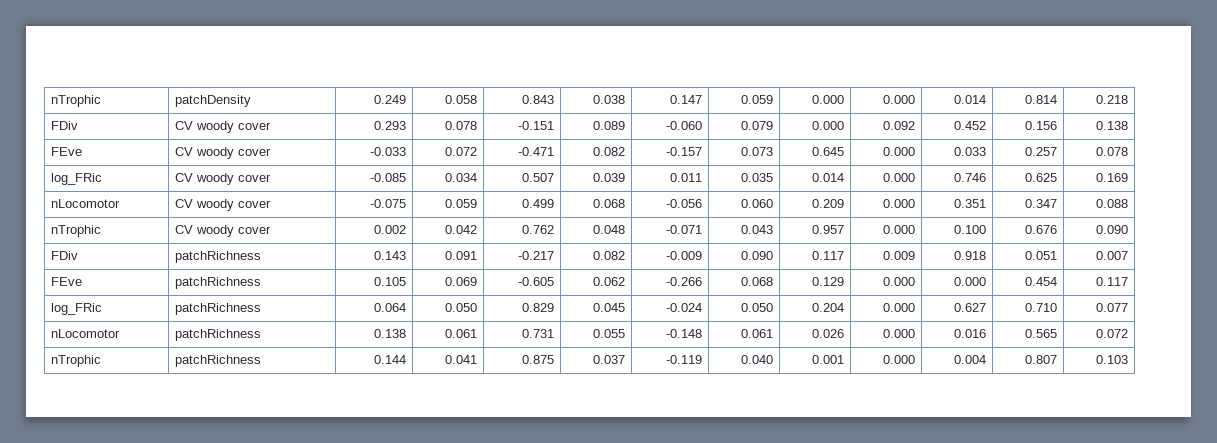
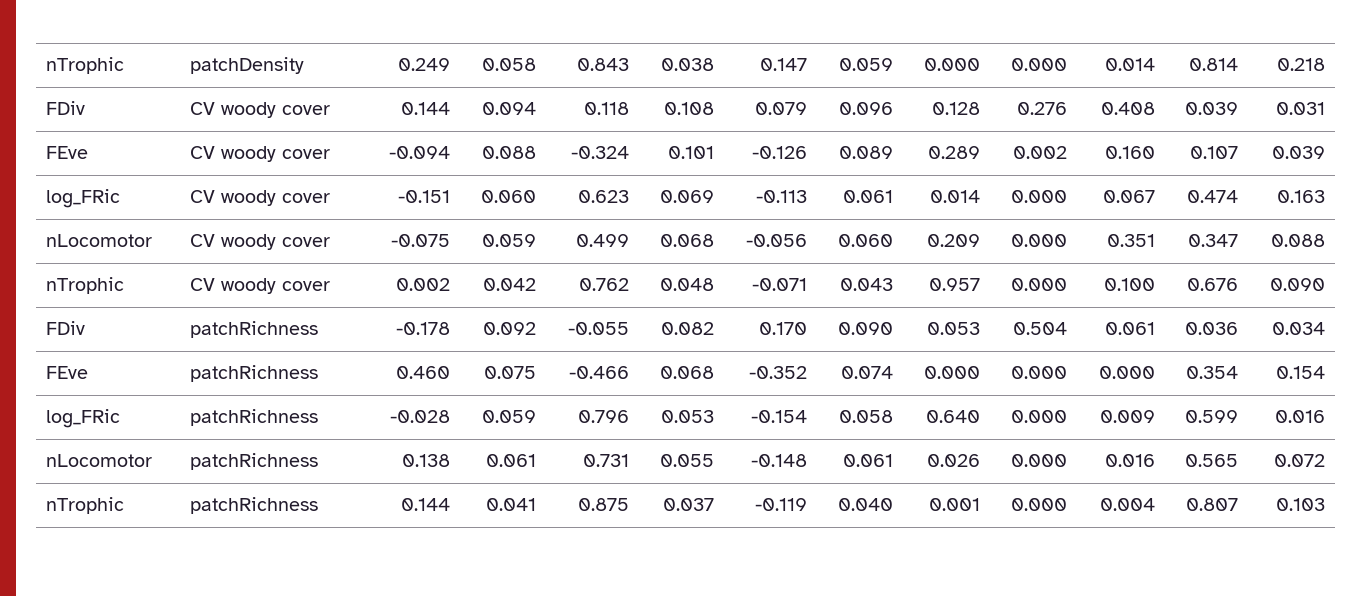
- FDiv | CV woody cover | 0.293 | 0.078 | -0.151 | 0.089 | -0.060 | 0.079 | 0.000 | 0.092 | 0.452 | 0.156 | 0.138
- FEve | CV woody cover | -0.033 | 0.072 | -0.471 | 0.082 | -0.157 | 0.073 | 0.645 | 0.000 | 0.033 | 0.257 | 0.078
- log_FRic | CV woody cover | -0.085 | 0.034 | 0.507 | 0.039 | 0.011 | 0.035 | 0.014 | 0.000 | 0.746 | 0.625 | 0.169
+ FDiv | CV woody cover | 0.144 | 0.094 | 0.118 | 0.108 | 0.079 | 0.096 | 0.128 | 0.276 | 0.408 | 0.039 | 0.031
+ FEve | CV woody cover | -0.094 | 0.088 | -0.324 | 0.101 | -0.126 | 0.089 | 0.289 | 0.002 | 0.160 | 0.107 | 0.039
+ log_FRic | CV woody cover | -0.151 | 0.060 | 0.623 | 0.069 | -0.113 | 0.061 | 0.014 | 0.000 | 0.067 | 0.474 | 0.163
- FDiv | patchRichness | 0.143 | 0.091 | -0.217 | 0.082 | -0.009 | 0.090 | 0.117 | 0.009 | 0.918 | 0.051 | 0.007
- FEve | patchRichness | 0.105 | 0.069 | -0.605 | 0.062 | -0.266 | 0.068 | 0.129 | 0.000 | 0.000 | 0.454 | 0.117
+ FDiv | patchRichness | -0.178 | 0.092 | -0.055 | 0.082 | 0.170 | 0.090 | 0.053 | 0.504 | 0.061 | 0.036 | 0.034
+ FEve | patchRichness | 0.460 | 0.075 | -0.466 | 0.068 | -0.352 | 0.074 | 0.000 | 0.000 | 0.000 | 0.354 | 0.154
- log_FRic | patchRichness | 0.064 | 0.050 | 0.829 | 0.045 | -0.024 | 0.050 | 0.204 | 0.000 | 0.627 | 0.710 | 0.077
+ log_FRic | patchRichness | -0.028 | 0.059 | 0.796 | 0.053 | -0.154 | 0.058 | 0.640 | 0.000 | 0.009 | 0.599 | 0.016

